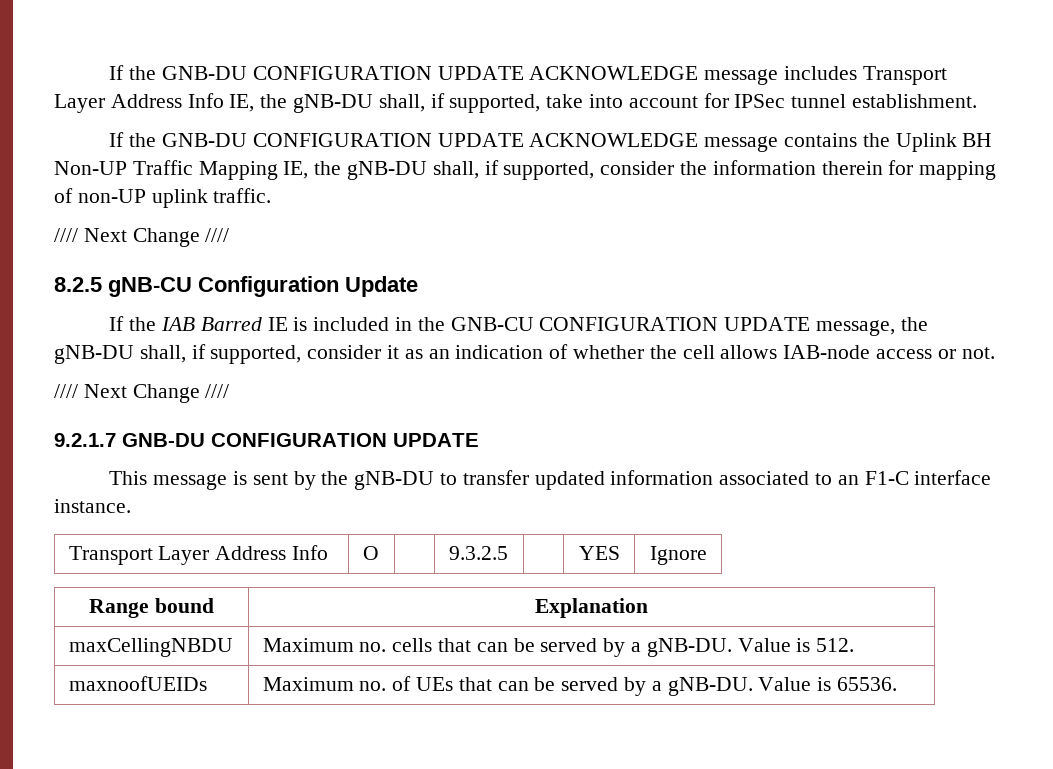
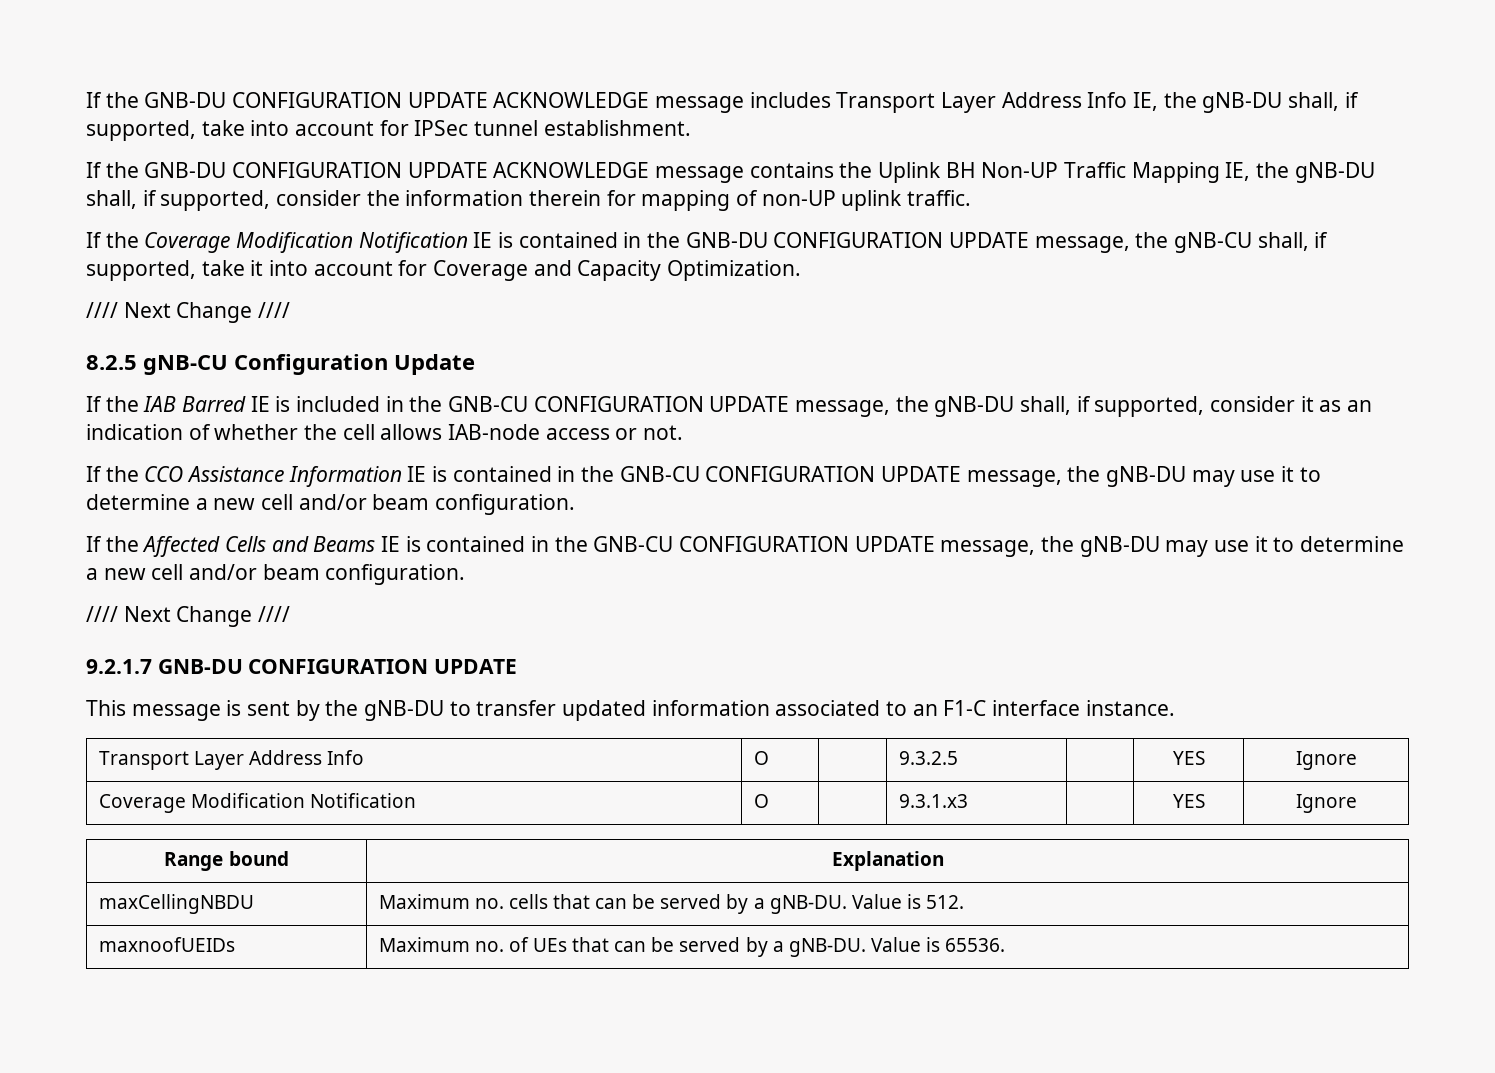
+ If the Coverage Modification Notification IE is contained in the GNB-DU CONFIGURATION UPDATE message, the gNB-CU shall, if supported, take it into account for Coverage and Capacity Optimization.
+ If the CCO Assistance Information IE is contained in the GNB-CU CONFIGURATION UPDATE message, the gNB-DU may use it to determine a new cell and/or beam configuration.
+ If the Affected Cells and Beams IE is contained in the GNB-CU CONFIGURATION UPDATE message, the gNB-DU may use it to determine a new cell and/or beam configuration.
+ Coverage Modification Notification | O | | 9.3.1.x3 | | YES | Ignore

